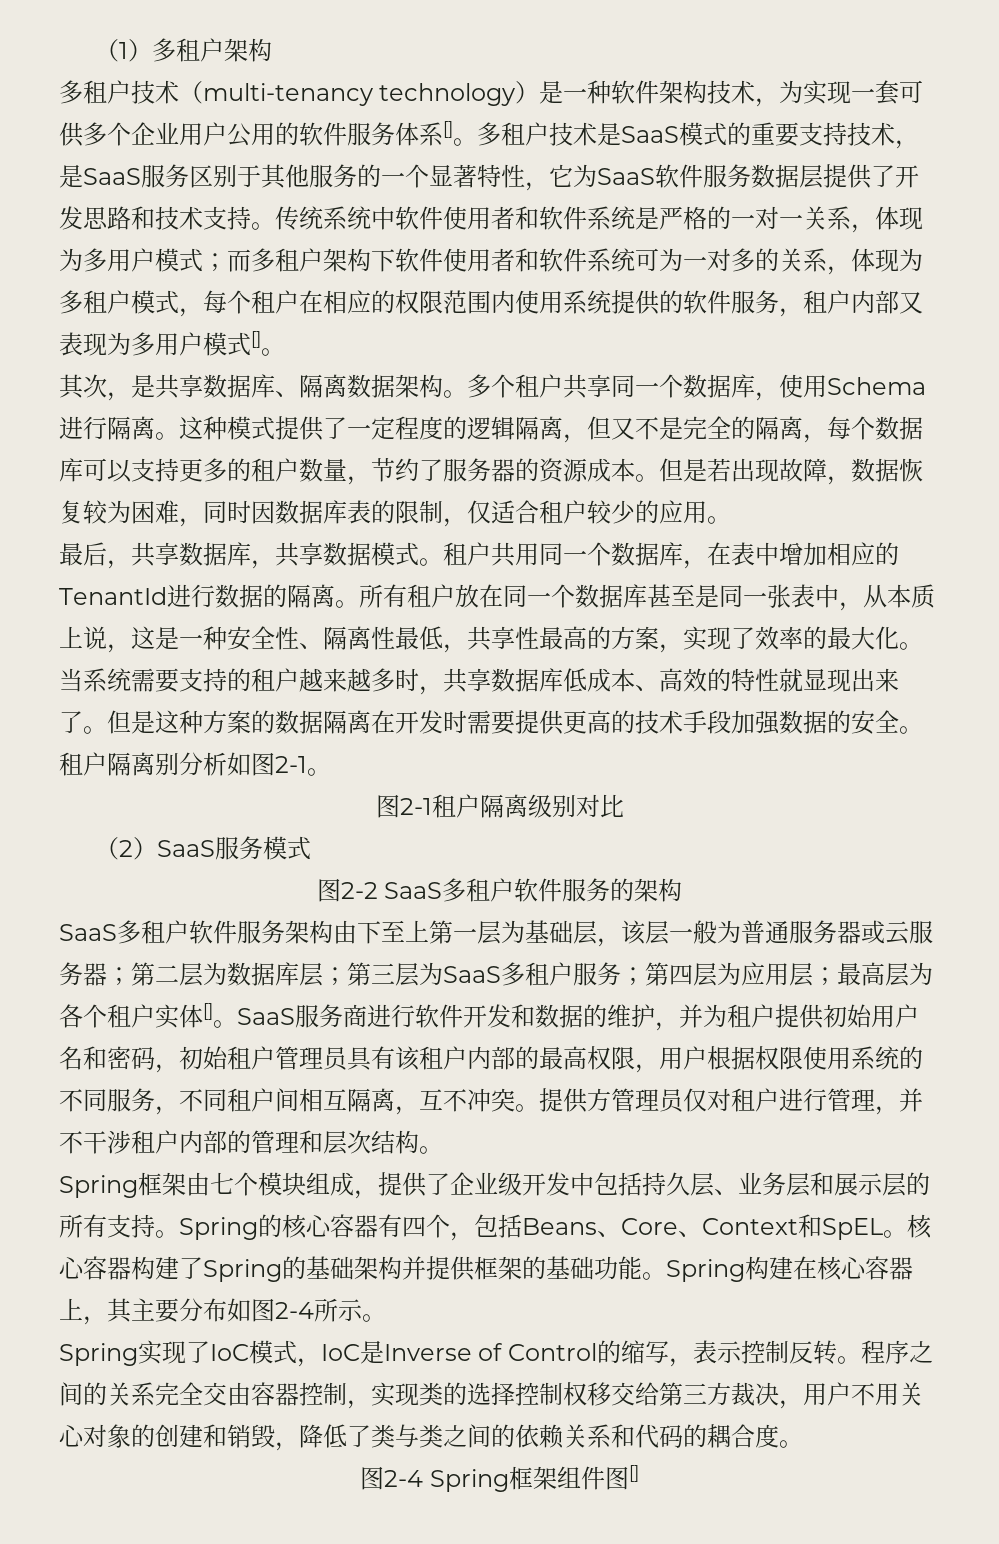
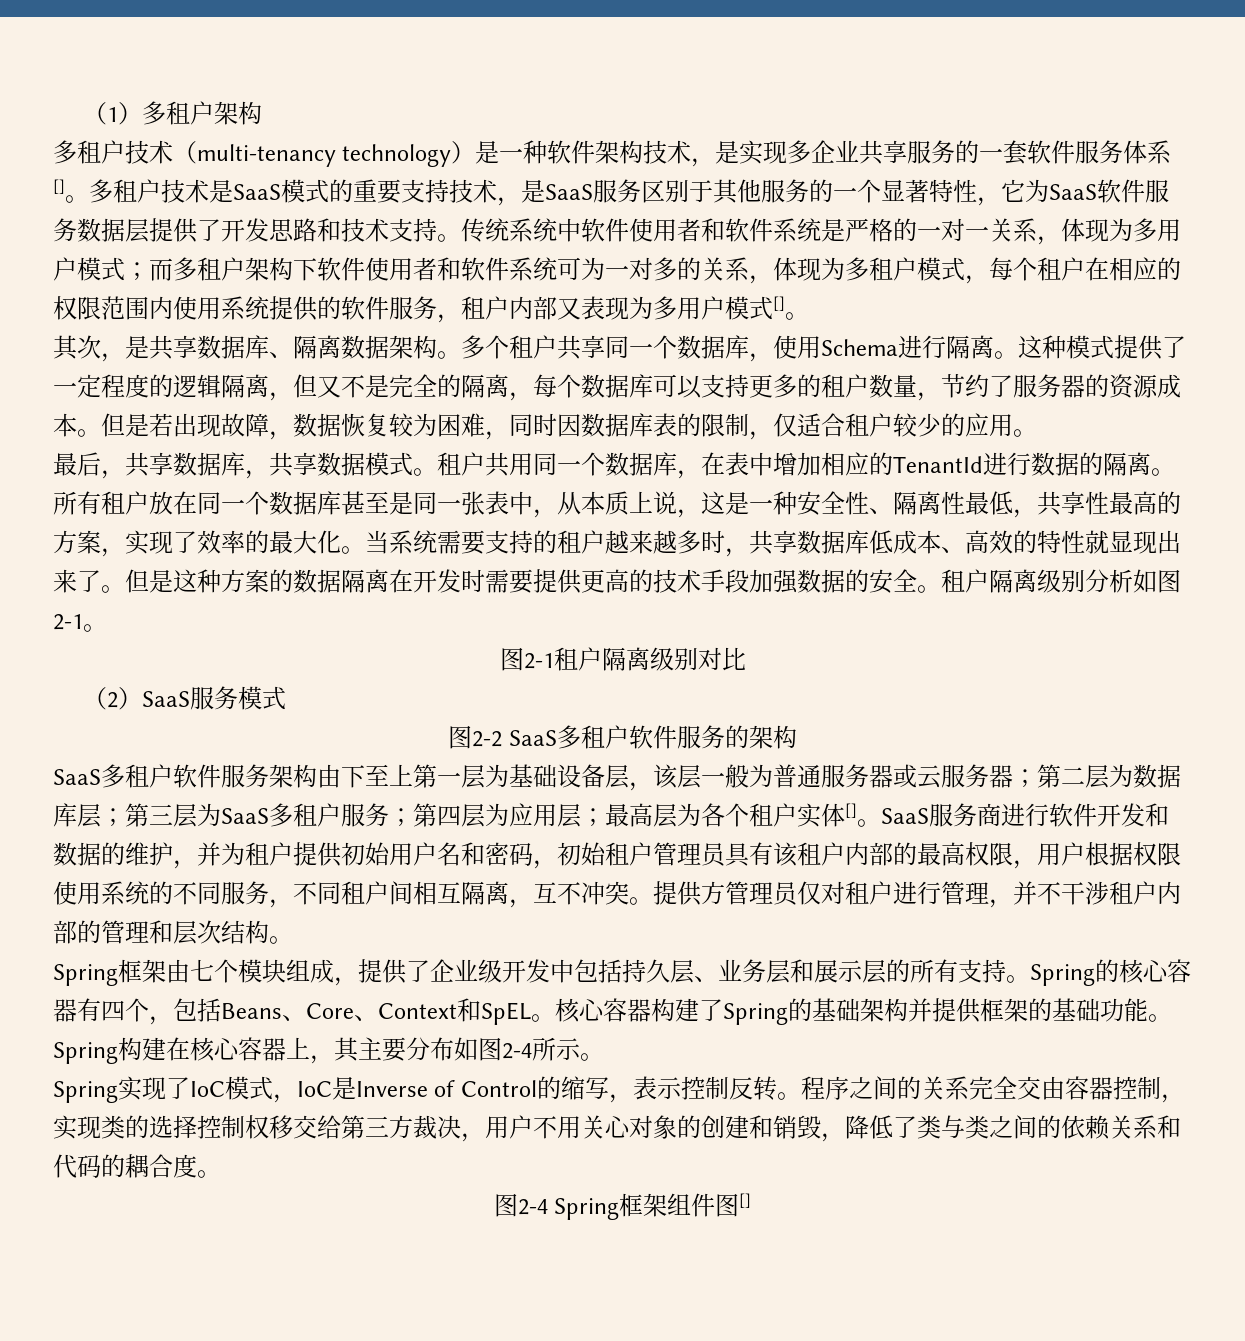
- 多租户技术（multi-tenancy technology）是一种软件架构技术，为实现一套可供多个企业用户公用的软件服务体系[]。
+ 多租户技术（multi-tenancy technology）是一种软件架构技术，是实现多企业共享服务的一套软件服务体系[]。
- 租户隔离别分析如图2-1。
+ 租户隔离级别分析如图2-1。
- SaaS多租户软件服务架构由下至上第一层为基础层，该层一般为普通服务器或云服务器；第二层为数据库层；第三层为SaaS多租户服务；第四层为应用层；最高层为各个租户实体[]。
+ SaaS多租户软件服务架构由下至上第一层为基础设备层，该层一般为普通服务器或云服务器；第二层为数据库层；第三层为SaaS多租户服务；第四层为应用层；最高层为各个租户实体[]。

